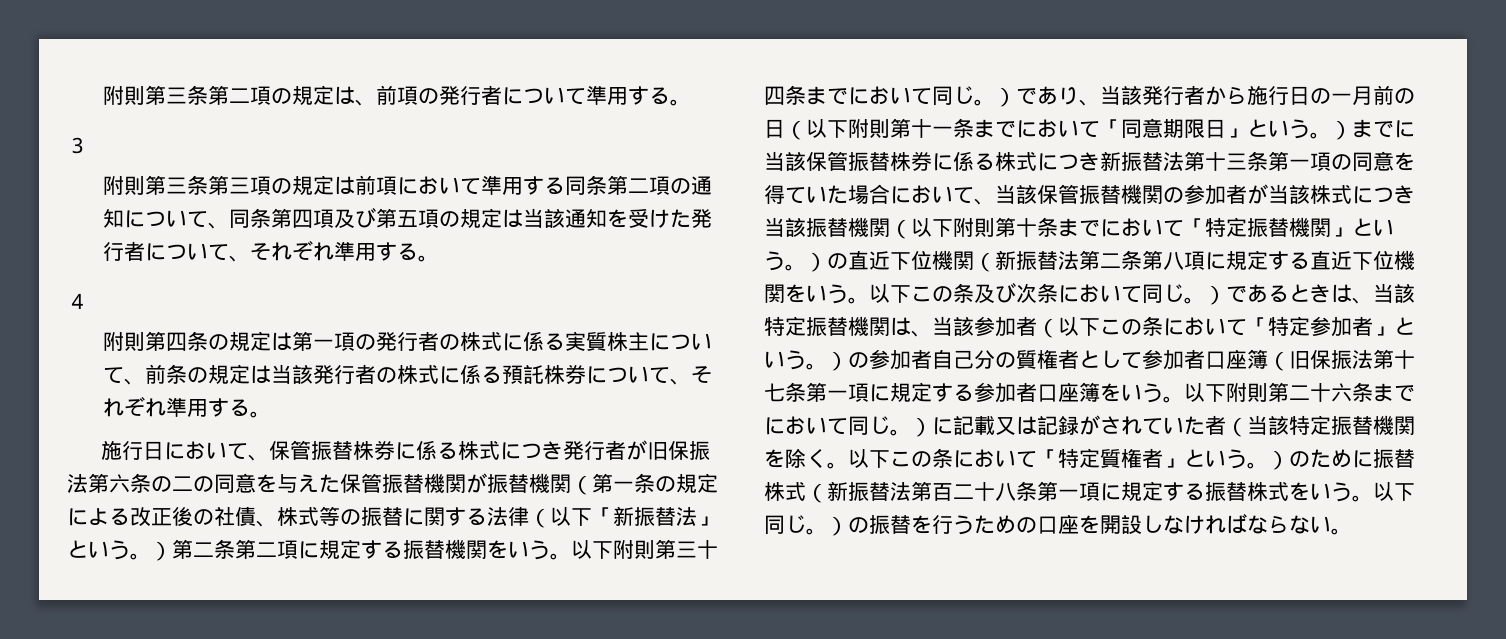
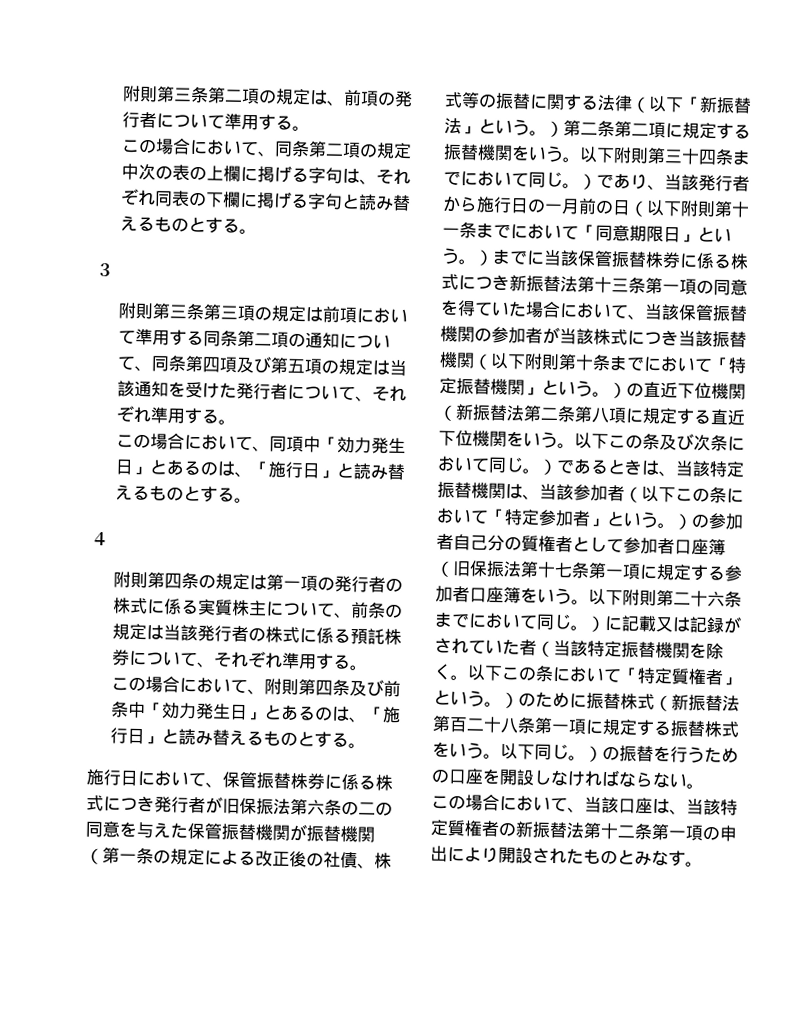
+ この場合において、同条第二項の規定中次の表の上欄に掲げる字句は、それぞれ同表の下欄に掲げる字句と読み替えるものとする。
+ この場合において、同項中「効力発生日」とあるのは、「施行日」と読み替えるものとする。
+ この場合において、附則第四条及び前条中「効力発生日」とあるのは、「施行日」と読み替えるものとする。
+ この場合において、当該口座は、当該特定質権者の新振替法第十二条第一項の申出により開設されたものとみなす。

